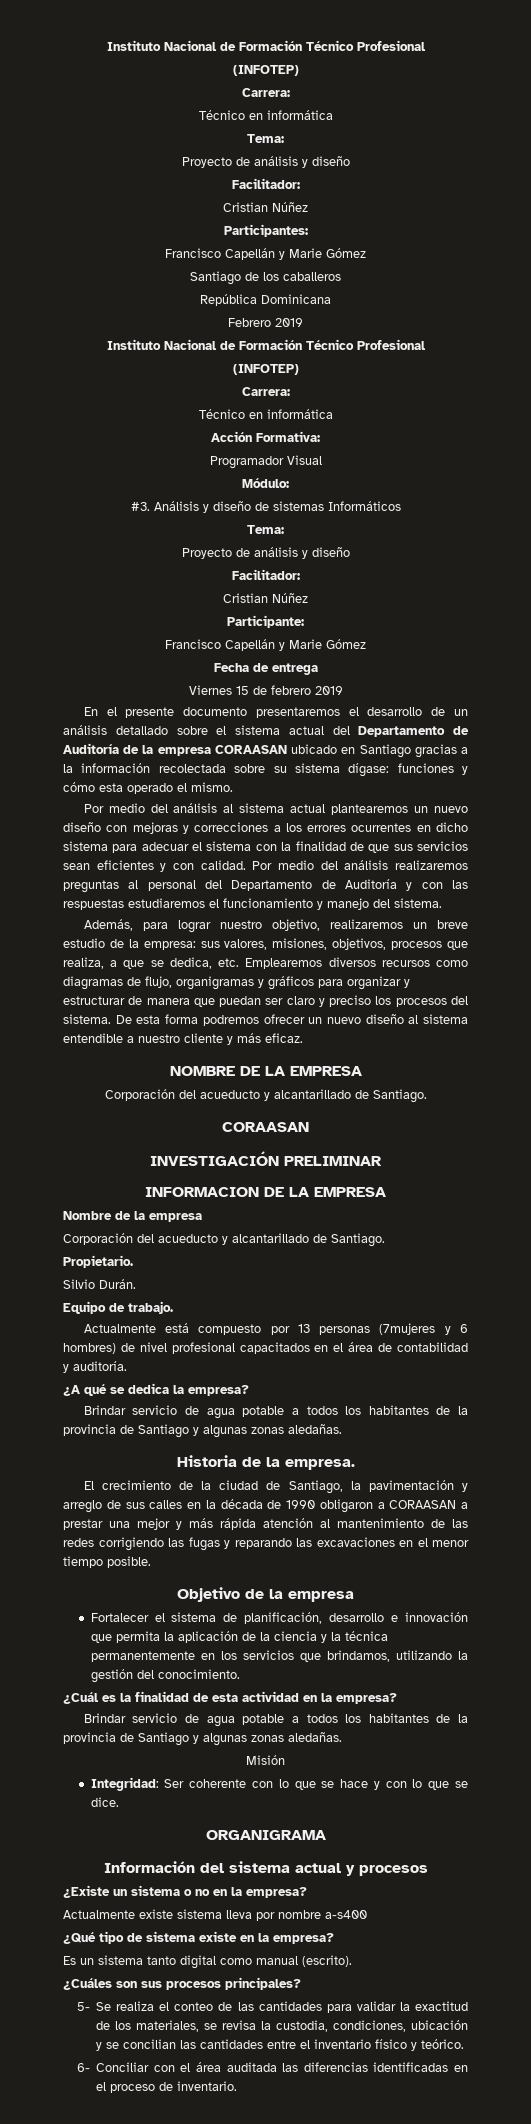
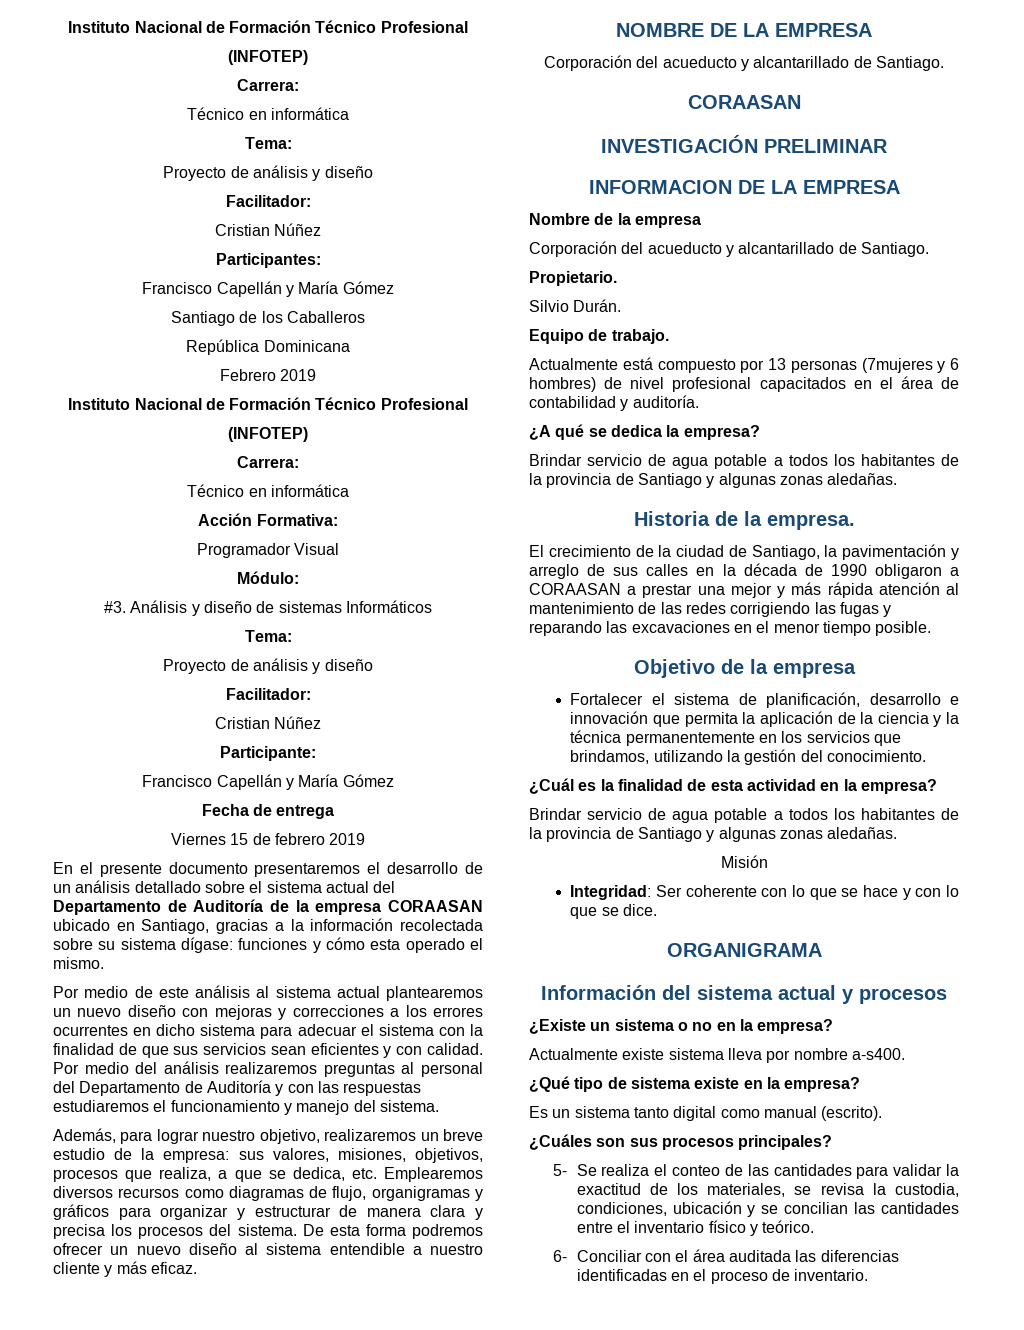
  Participantes:
- Francisco Capellán y Marie Gómez
+ Francisco Capellán y María Gómez
- Santiago de los caballeros
+ Santiago de los Caballeros
  Participante:
- Francisco Capellán y Marie Gómez
+ Francisco Capellán y María Gómez
- En el presente documento presentaremos el desarrollo de un análisis detallado sobre el sistema actual del Departamento de Auditoría de la empresa CORAASAN ubicado en Santiago gracias a la información recolectada sobre su sistema dígase: funciones y cómo esta operado el mismo.
+ En el presente documento presentaremos el desarrollo de un análisis detallado sobre el sistema actual del Departamento de Auditoría de la empresa CORAASAN ubicado en Santiago, gracias a la información recolectada sobre su sistema dígase: funciones y cómo esta operado el mismo.
- Por medio del análisis al sistema actual plantearemos un nuevo diseño con mejoras y correcciones a los errores ocurrentes en dicho sistema para adecuar el sistema con la finalidad de que sus servicios sean eficientes y con calidad.
+ Por medio de este análisis al sistema actual plantearemos un nuevo diseño con mejoras y correcciones a los errores ocurrentes en dicho sistema para adecuar el sistema con la finalidad de que sus servicios sean eficientes y con calidad.
- Además, para lograr nuestro objetivo, realizaremos un breve estudio de la empresa: sus valores, misiones, objetivos, procesos que realiza, a que se dedica, etc. Emplearemos diversos recursos como diagramas de flujo, organigramas y gráficos para organizar y estructurar de manera que puedan ser claro y preciso los procesos del sistema.
+ Además, para lograr nuestro objetivo, realizaremos un breve estudio de la empresa: sus valores, misiones, objetivos, procesos que realiza, a que se dedica, etc. Emplearemos diversos recursos como diagramas de flujo, organigramas y gráficos para organizar y estructurar de manera clara y precisa los procesos del sistema.
- Actualmente existe sistema lleva por nombre a-s400
+ Actualmente existe sistema lleva por nombre a-s400.

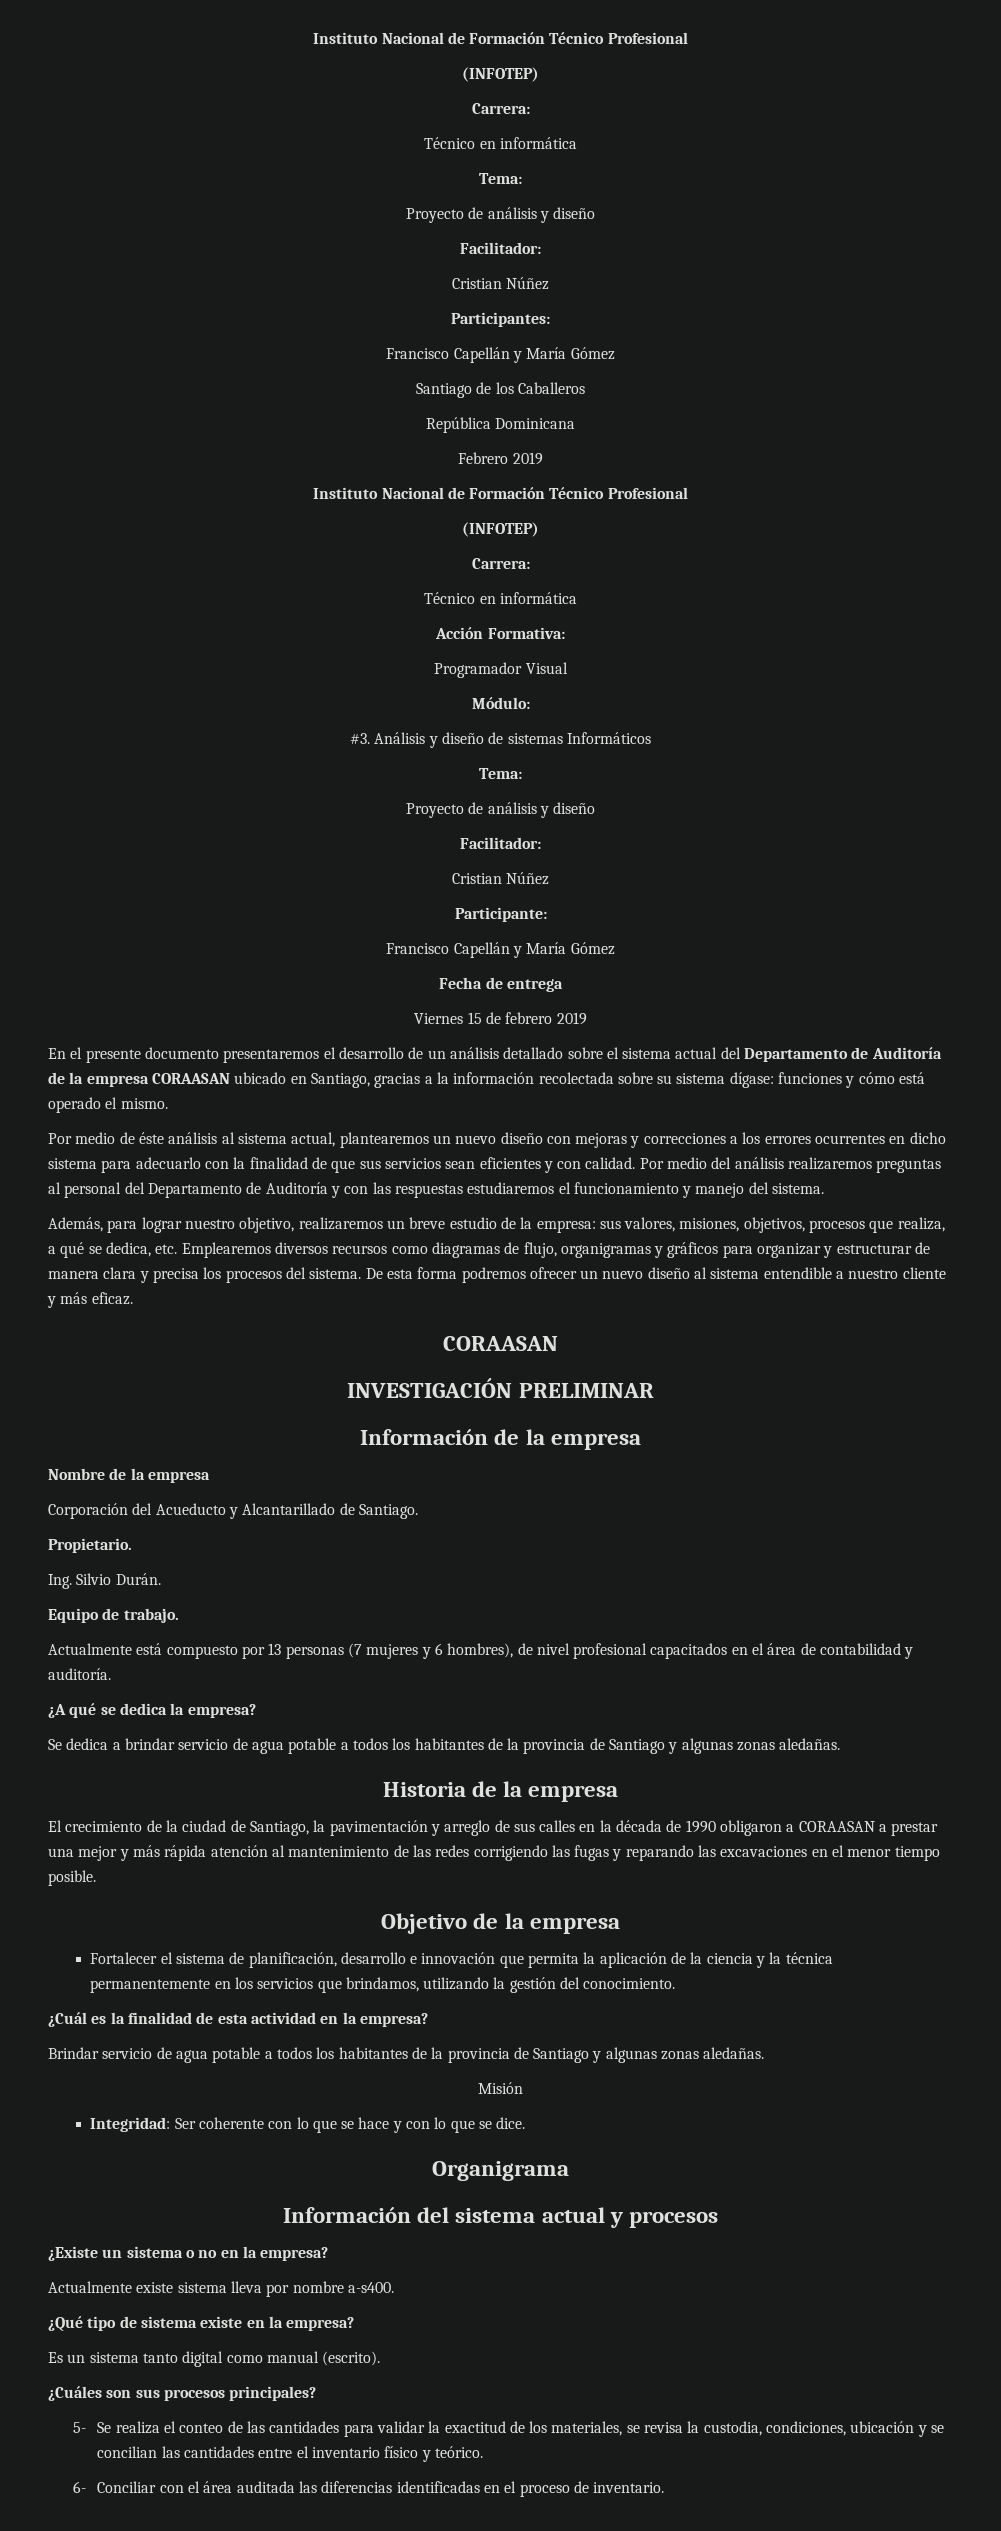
- En el presente documento presentaremos el desarrollo de un análisis detallado sobre el sistema actual del Departamento de Auditoría de la empresa CORAASAN ubicado en Santiago, gracias a la información recolectada sobre su sistema dígase: funciones y cómo esta operado el mismo.
+ En el presente documento presentaremos el desarrollo de un análisis detallado sobre el sistema actual del Departamento de Auditoría de la empresa CORAASAN ubicado en Santiago, gracias a la información recolectada sobre su sistema dígase: funciones y cómo está operado el mismo.
- Por medio de este análisis al sistema actual plantearemos un nuevo diseño con mejoras y correcciones a los errores ocurrentes en dicho sistema para adecuar el sistema con la finalidad de que sus servicios sean eficientes y con calidad.
+ Por medio de éste análisis al sistema actual, plantearemos un nuevo diseño con mejoras y correcciones a los errores ocurrentes en dicho sistema para adecuarlo con la finalidad de que sus servicios sean eficientes y con calidad.
- Además, para lograr nuestro objetivo, realizaremos un breve estudio de la empresa: sus valores, misiones, objetivos, procesos que realiza, a que se dedica, etc. Emplearemos diversos recursos como diagramas de flujo, organigramas y gráficos para organizar y estructurar de manera clara y precisa los procesos del sistema.
+ Además, para lograr nuestro objetivo, realizaremos un breve estudio de la empresa: sus valores, misiones, objetivos, procesos que realiza, a qué se dedica, etc. Emplearemos diversos recursos como diagramas de flujo, organigramas y gráficos para organizar y estructurar de manera clara y precisa los procesos del sistema.
- NOMBRE DE LA EMPRESA
- Corporación del acueducto y alcantarillado de Santiago.
- INFORMACION DE LA EMPRESA
+ Información de la empresa
  Nombre de la empresa
- Corporación del acueducto y alcantarillado de Santiago.
+ Corporación del Acueducto y Alcantarillado de Santiago.
- Silvio Durán.
+ Ing. Silvio Durán.
- Actualmente está compuesto por 13 personas (7mujeres y 6 hombres) de nivel profesional capacitados en el área de contabilidad y auditoría.
+ Actualmente está compuesto por 13 personas (7 mujeres y 6 hombres), de nivel profesional capacitados en el área de contabilidad y auditoría.
  ¿A qué se dedica la empresa?
- Brindar servicio de agua potable a todos los habitantes de la provincia de Santiago y algunas zonas aledañas.
+ Se dedica a brindar servicio de agua potable a todos los habitantes de la provincia de Santiago y algunas zonas aledañas.
- Historia de la empresa.
+ Historia de la empresa
- ORGANIGRAMA
+ Organigrama

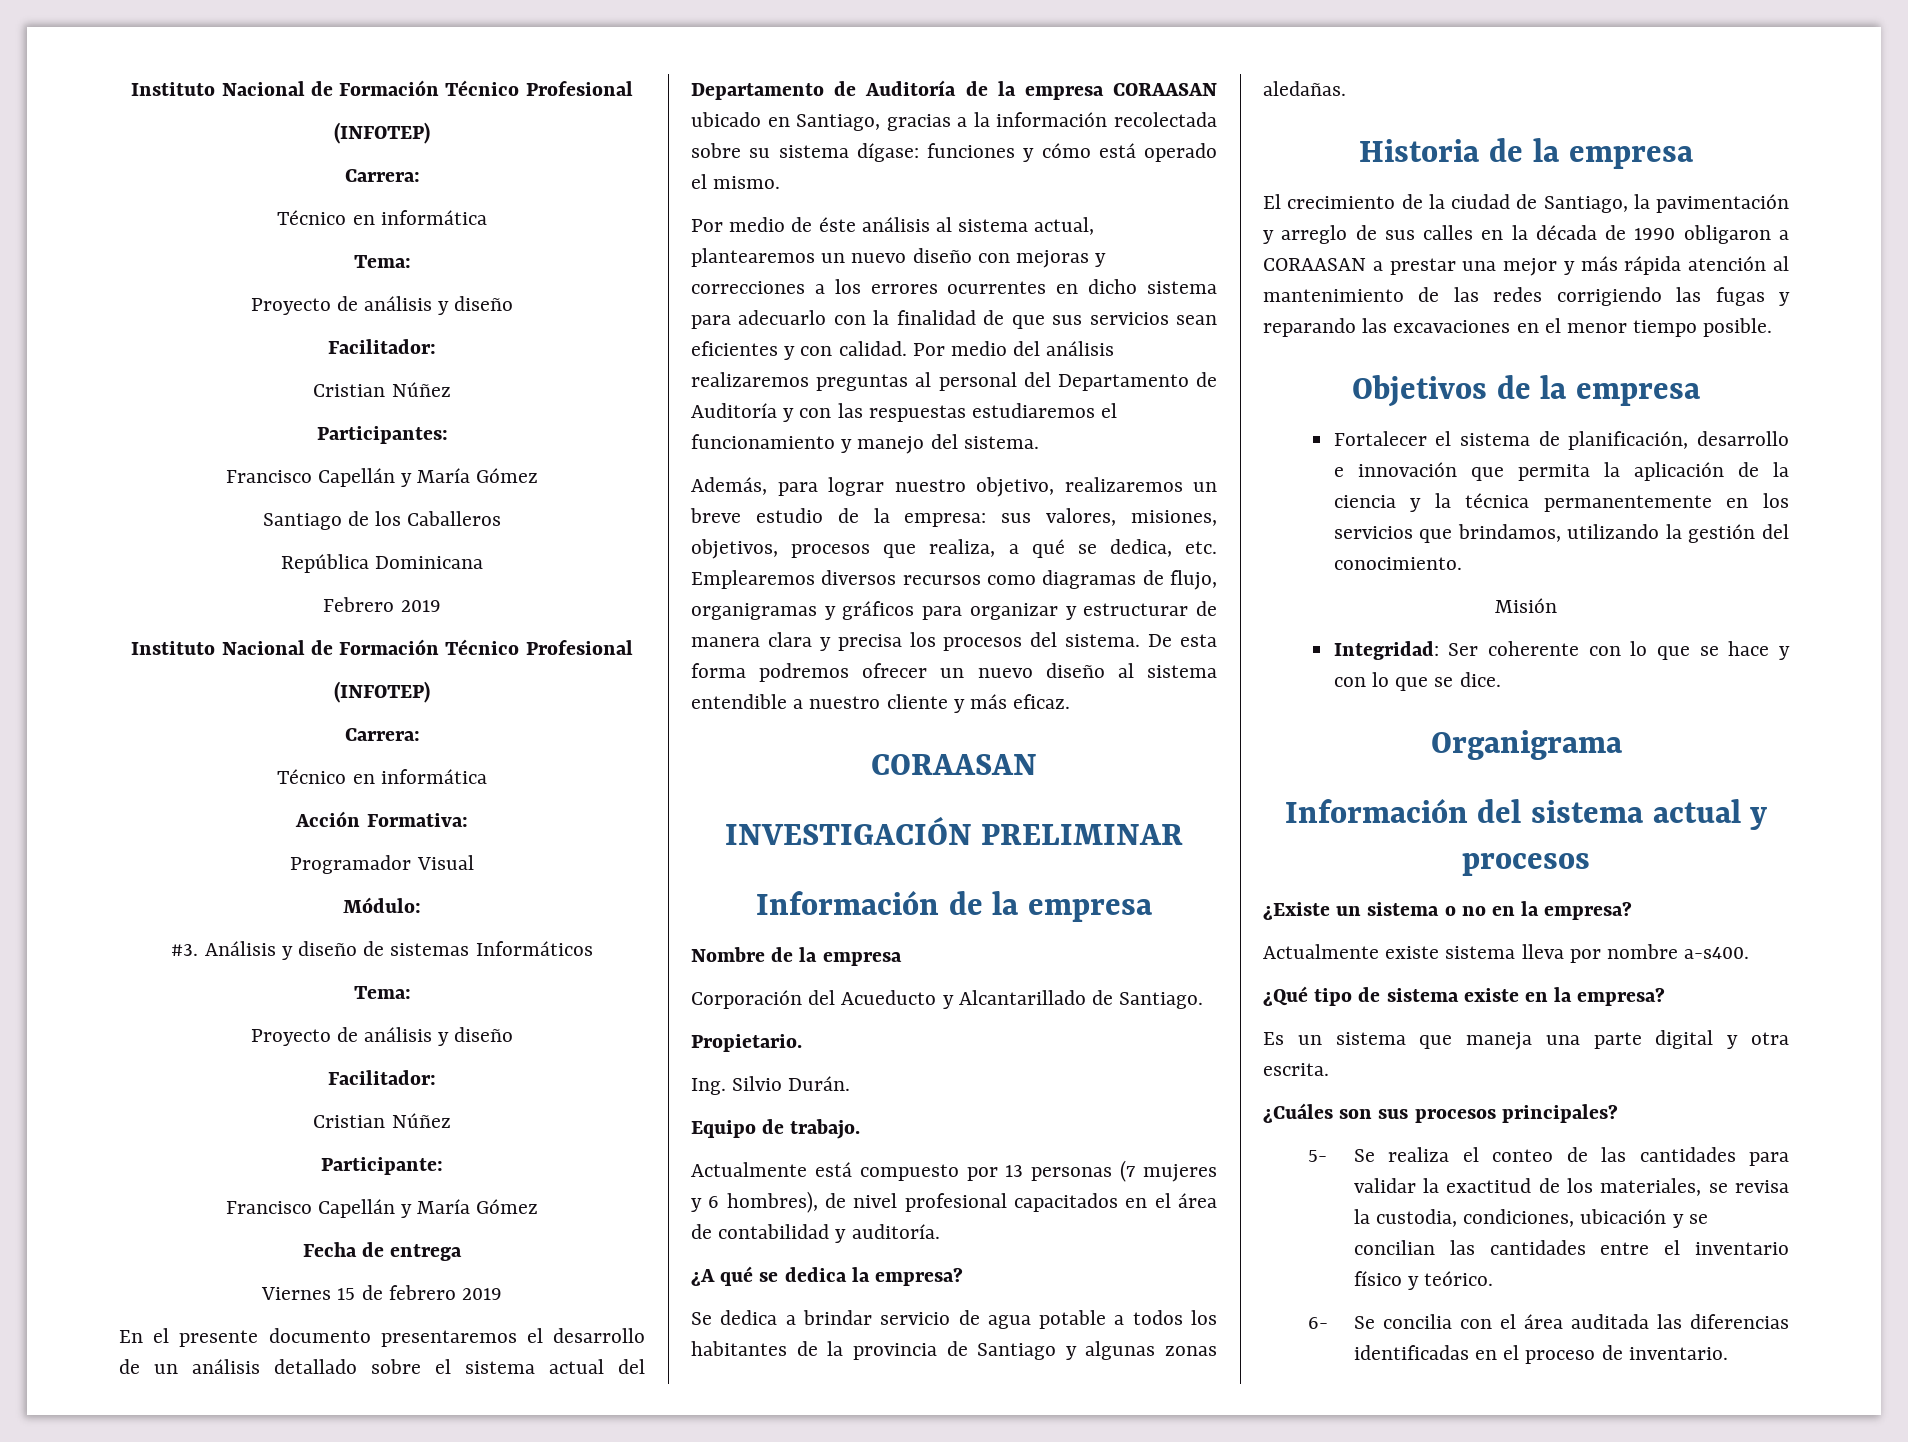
- Objetivo de la empresa
+ Objetivos de la empresa
- ¿Cuál es la finalidad de esta actividad en la empresa?
- Brindar servicio de agua potable a todos los habitantes de la provincia de Santiago y algunas zonas aledañas.
- Es un sistema tanto digital como manual (escrito).
+ Es un sistema que maneja una parte digital y otra escrita.
- 6- Conciliar con el área auditada las diferencias identificadas en el proceso de inventario.
+ 6- Se concilia con el área auditada las diferencias identificadas en el proceso de inventario.

